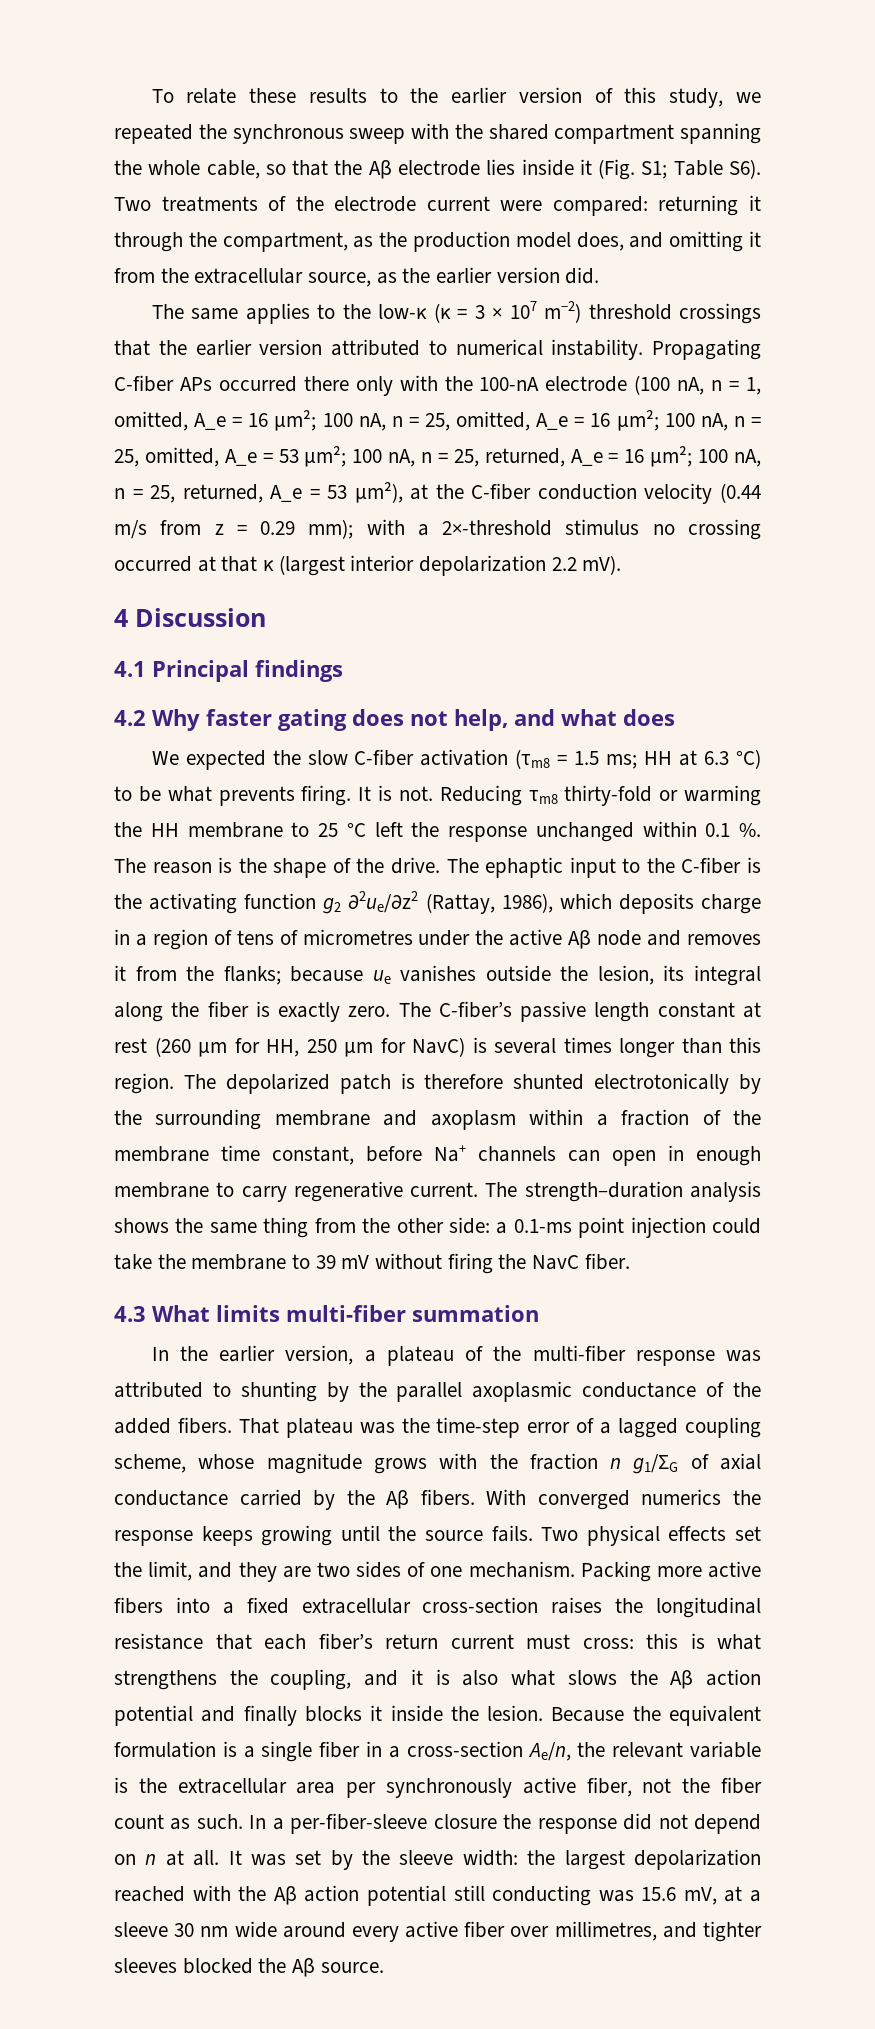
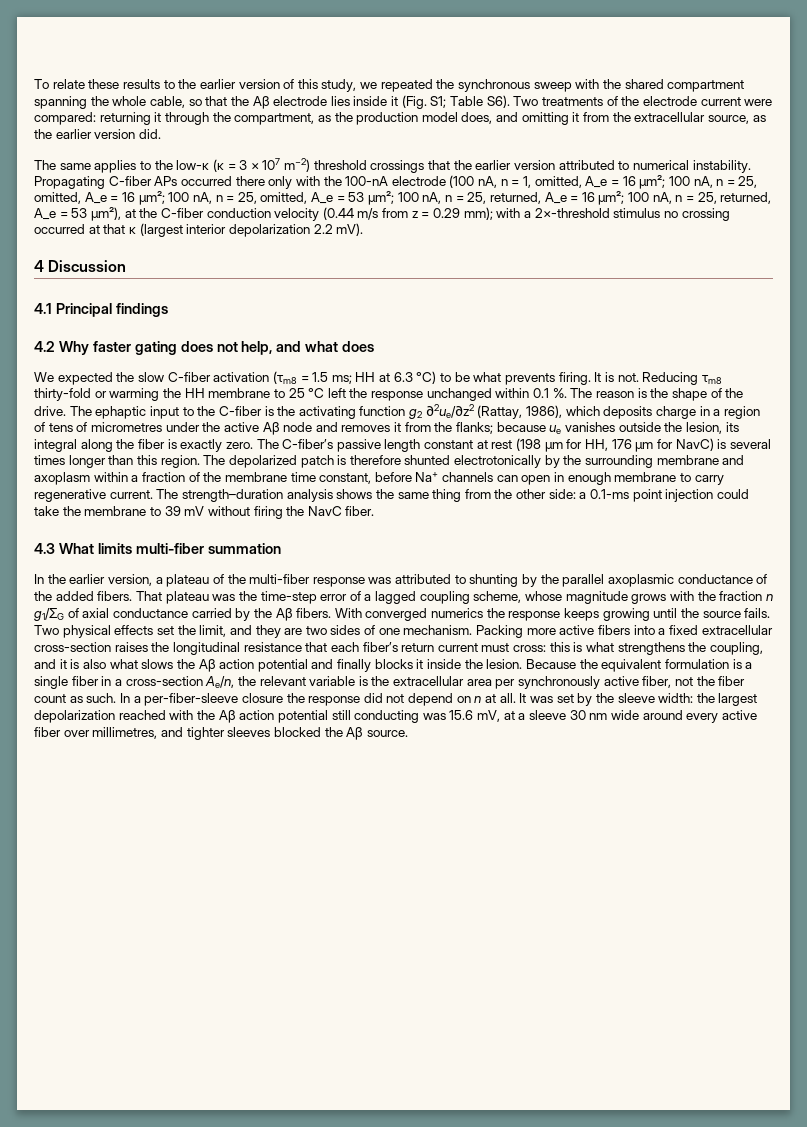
- The C-fiber’s passive length constant at rest (260 µm for HH, 250 µm for NavC) is several times longer than this region.
+ The C-fiber’s passive length constant at rest (198 µm for HH, 176 µm for NavC) is several times longer than this region.

